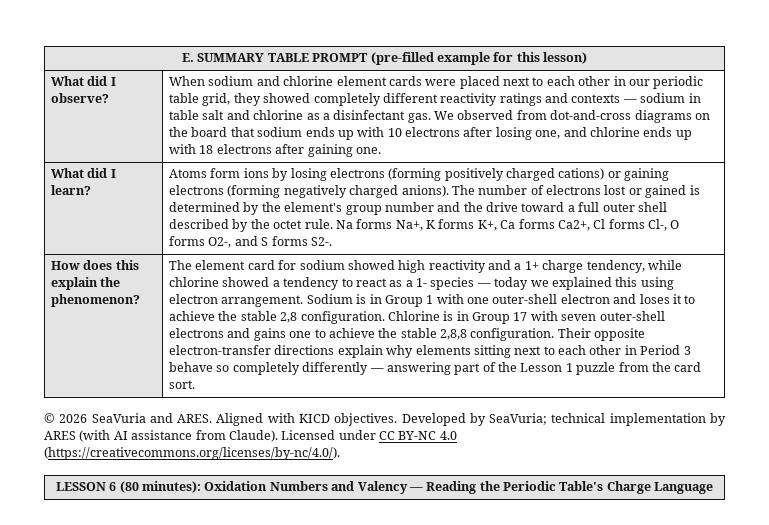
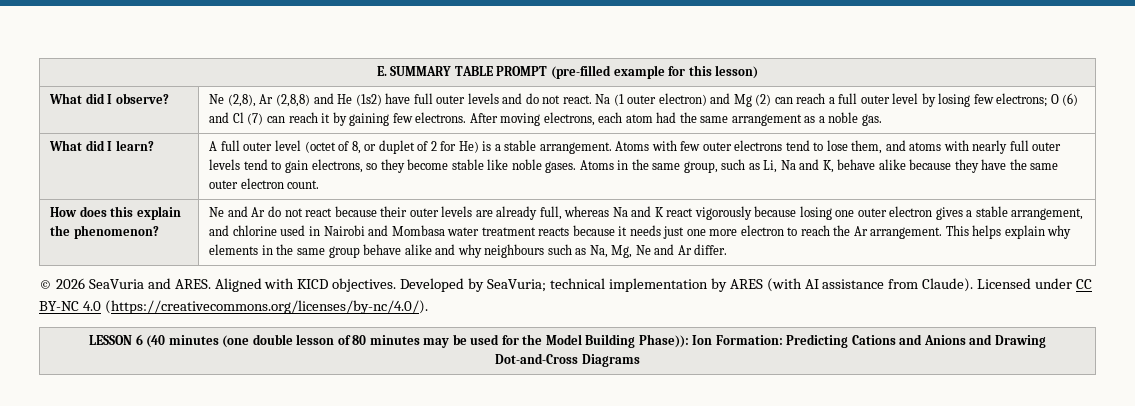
- When sodium and chlorine element cards were placed next to each other in our periodic table grid, they showed completely different reactivity ratings and contexts — sodium in table salt and chlorine as a disinfectant gas. We observed from dot-and-cross diagrams on the board that sodium ends up with 10 electrons after losing one, and chlorine ends up with 18 electrons after gaining one.
- What did I learn? | Atoms form ions by losing electrons (forming positively charged cations) or gaining electrons (forming negatively charged anions). The number of electrons lost or gained is determined by the element's group number and the drive toward a full outer shell described by the octet rule. Na forms Na+, K forms K+, Ca forms Ca2+, Cl forms Cl-, O forms O2-, and S forms S2-.
+ Ne (2,8), Ar (2,8,8) and He (1s2) have full outer levels and do not react. Na (1 outer electron) and Mg (2) can reach a full outer level by losing few electrons; O (6) and Cl (7) can reach it by gaining few electrons. After moving electrons, each atom had the same arrangement as a noble gas.
+ What did I learn? | A full outer level (octet of 8, or duplet of 2 for He) is a stable arrangement. Atoms with few outer electrons tend to lose them, and atoms with nearly full outer levels tend to gain electrons, so they become stable like noble gases. Atoms in the same group, such as Li, Na and K, behave alike because they have the same outer electron count.
- The element card for sodium showed high reactivity and a 1+ charge tendency, while chlorine showed a tendency to react as a 1- species — today we explained this using electron arrangement. Sodium is in Group 1 with one outer-shell electron and loses it to achieve the stable 2,8 configuration. Chlorine is in Group 17 with seven outer-shell electrons and gains one to achieve the stable 2,8,8 configuration. Their opposite electron-transfer directions explain why elements sitting next to each other in Period 3 behave so completely differently — answering part of the Lesson 1 puzzle from the card sort.
+ Ne and Ar do not react because their outer levels are already full, whereas Na and K react vigorously because losing one outer electron gives a stable arrangement, and chlorine used in Nairobi and Mombasa water treatment reacts because it needs just one more electron to reach the Ar arrangement. This helps explain why elements in the same group behave alike and why neighbours such as Na, Mg, Ne and Ar differ.
- LESSON 6 (80 minutes): Oxidation Numbers and Valency — Reading the Periodic Table's Charge Language
+ LESSON 6 (40 minutes (one double lesson of 80 minutes may be used for the Model Building Phase)): Ion Formation: Predicting Cations and Anions and Drawing Dot-and-Cross Diagrams

